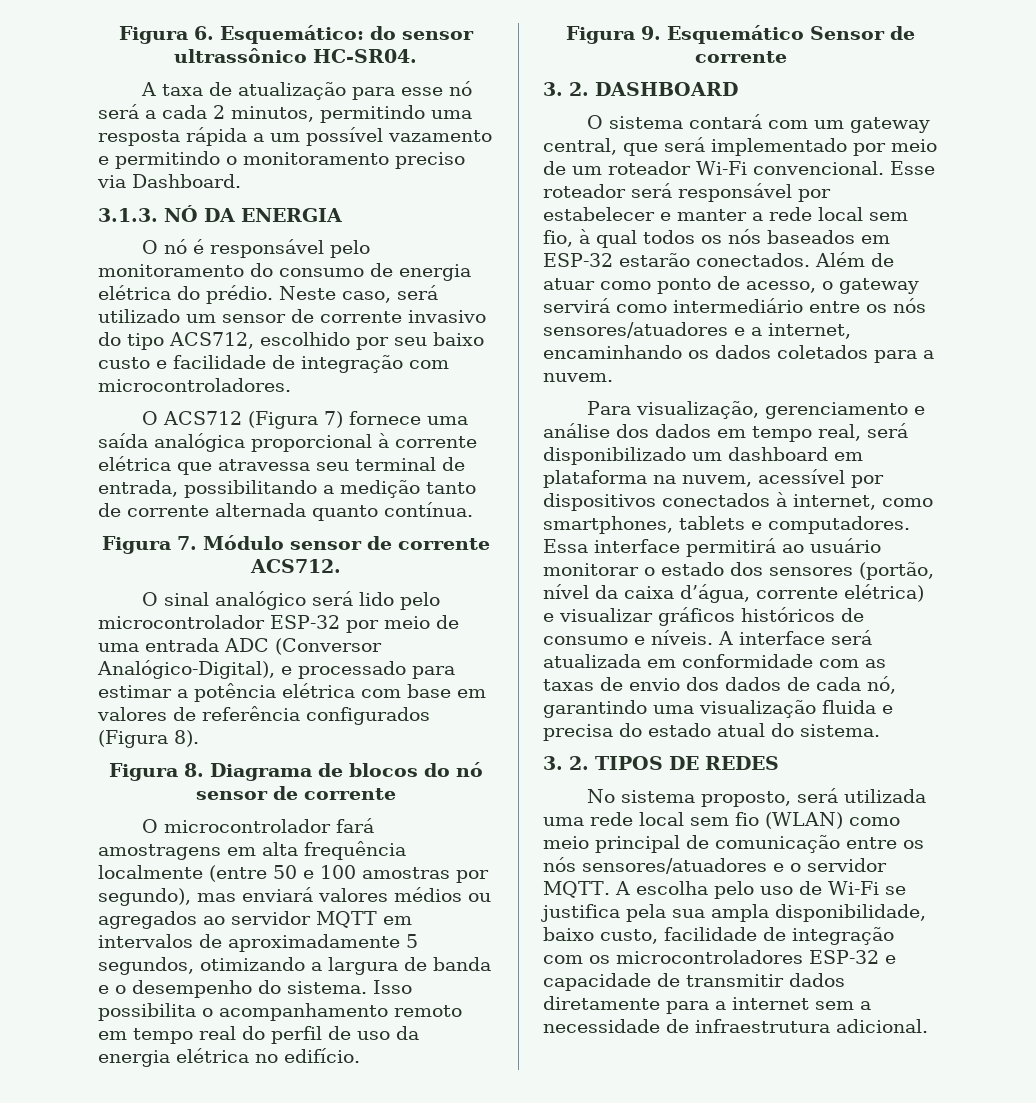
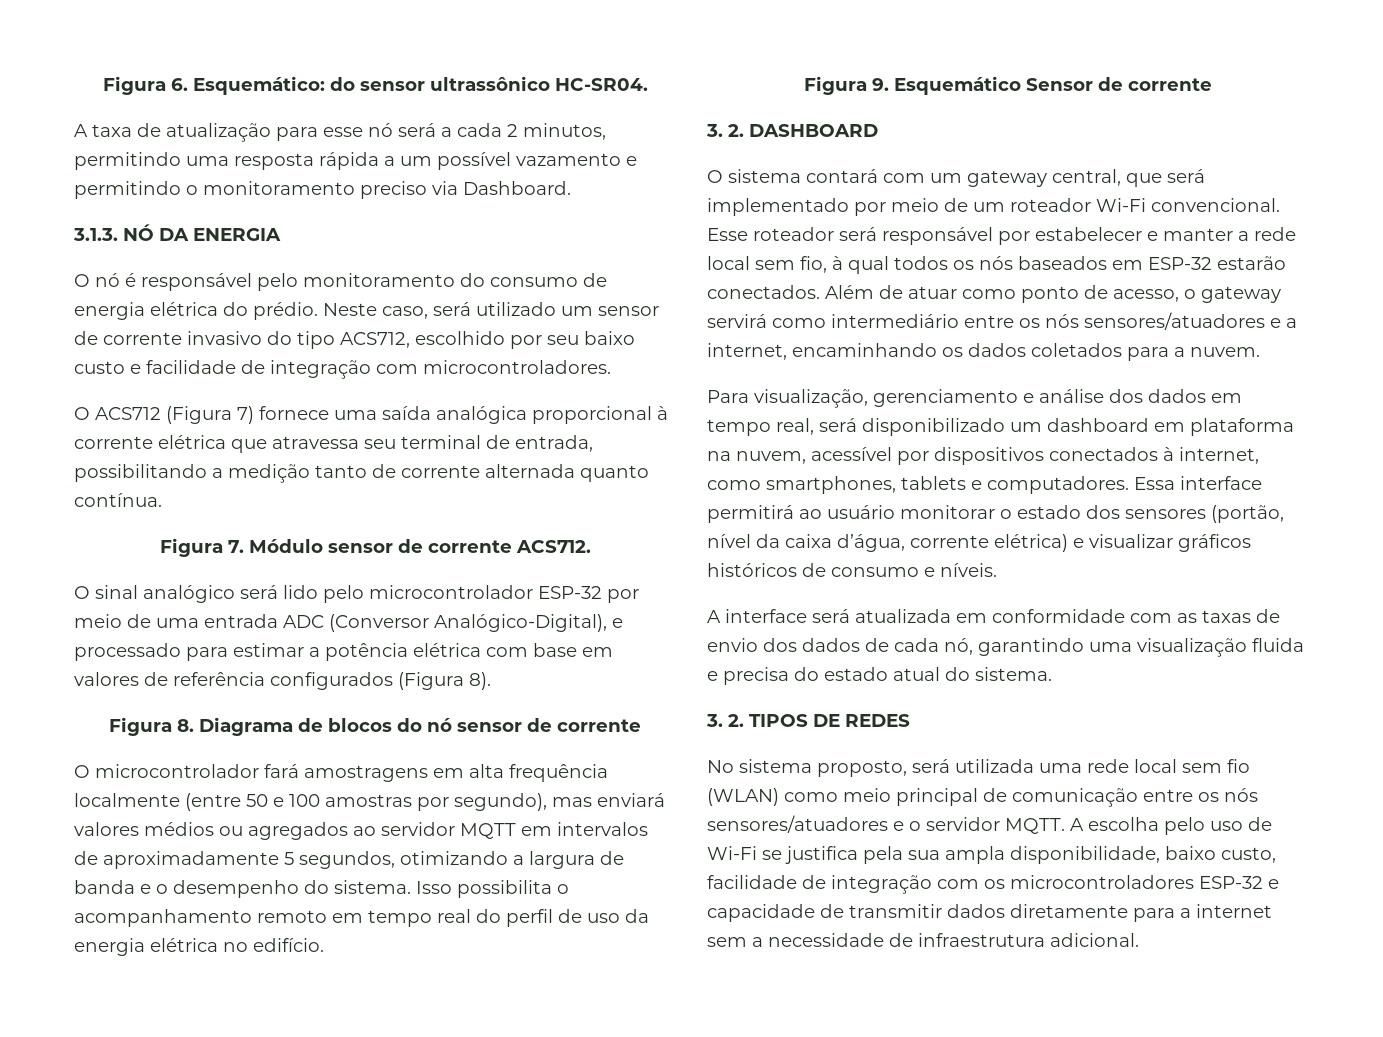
- Essa interface permitirá ao usuário monitorar o estado dos sensores (portão, nível da caixa d’água, corrente elétrica) e visualizar gráficos históricos de consumo e níveis. A interface será atualizada em conformidade com as taxas de envio dos dados de cada nó, garantindo uma visualização fluida e precisa do estado atual do sistema.
+ Essa interface permitirá ao usuário monitorar o estado dos sensores (portão, nível da caixa d’água, corrente elétrica) e visualizar gráficos históricos de consumo e níveis.
+ A interface será atualizada em conformidade com as taxas de envio dos dados de cada nó, garantindo uma visualização fluida e precisa do estado atual do sistema.

